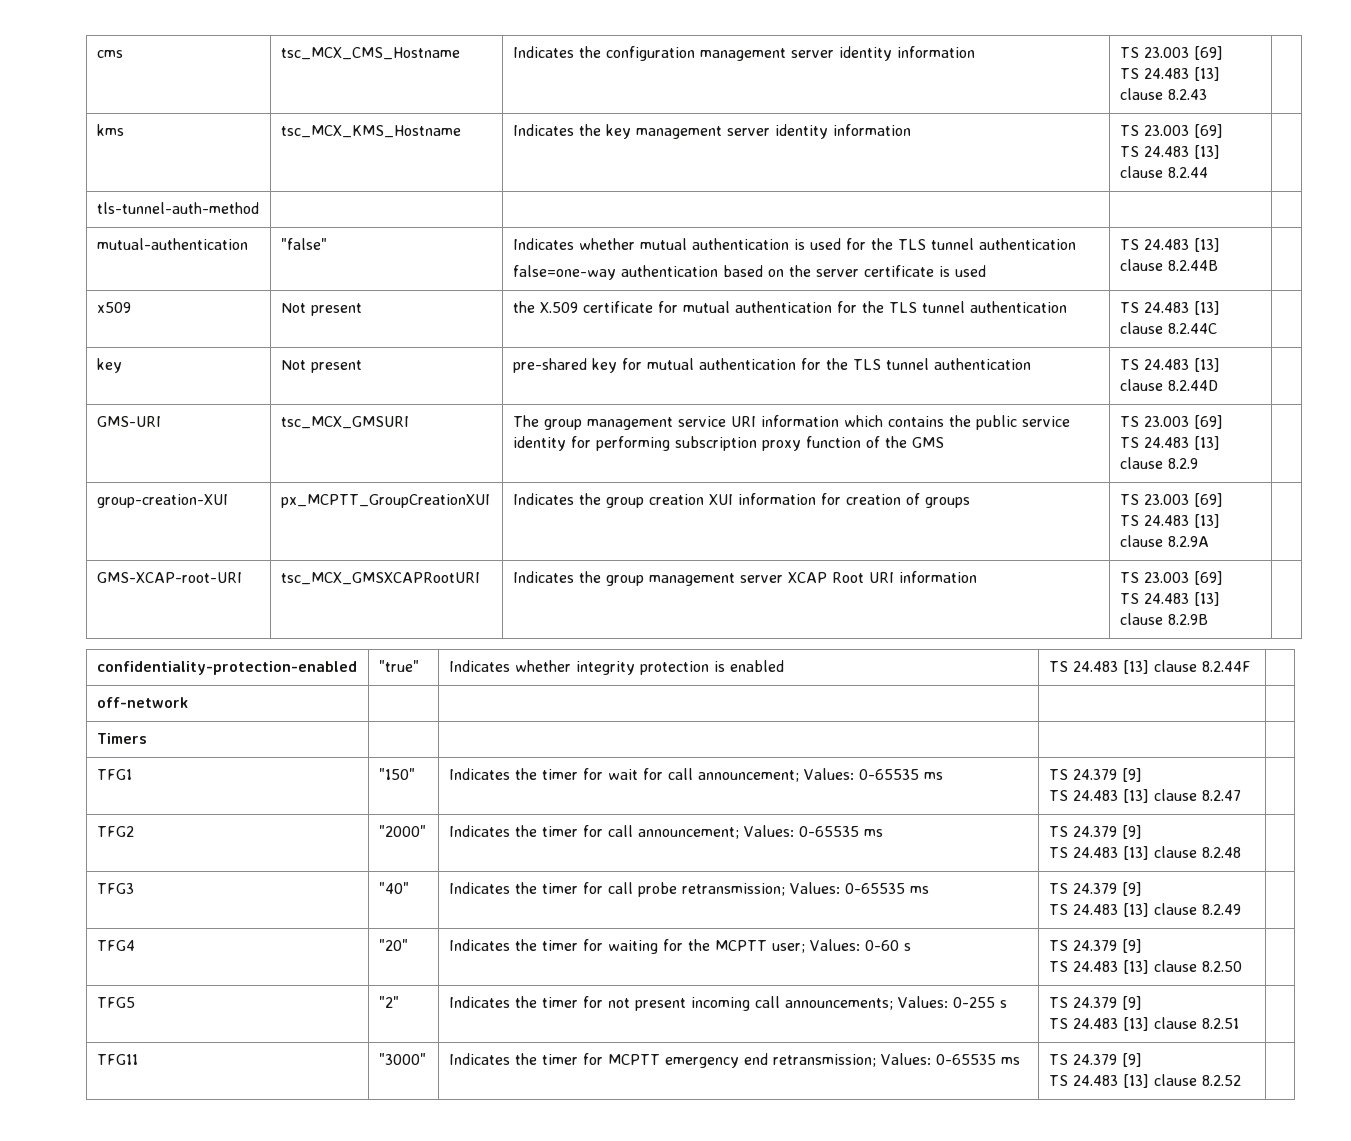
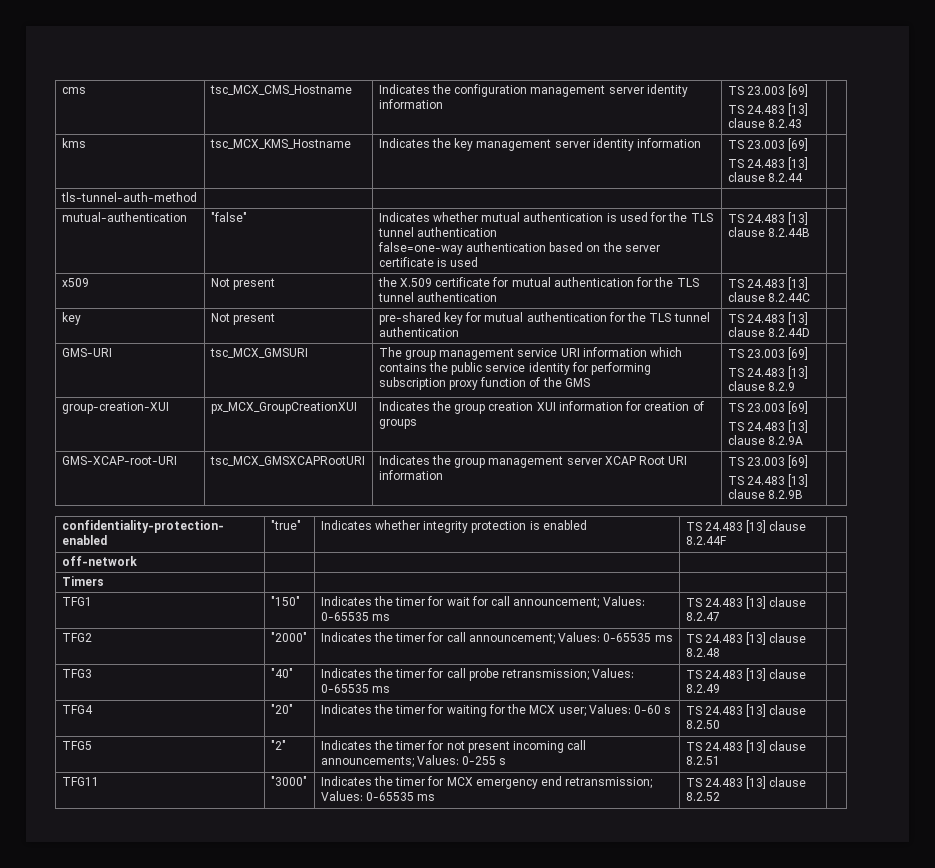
- group-creation-XUI | px_MCPTT_GroupCreationXUI | Indicates the group creation XUI information for creation of groups | TS 23.003 [69]
+ group-creation-XUI | px_MCX_GroupCreationXUI | Indicates the group creation XUI information for creation of groups | TS 23.003 [69]
- TFG1 | "150" | Indicates the timer for wait for call announcement; Values: 0-65535 ms | TS 24.379 [9]
- TS 24.483 [13] clause 8.2.47 |
+ TFG1 | "150" | Indicates the timer for wait for call announcement; Values: 0-65535 ms | TS 24.483 [13] clause 8.2.47 |
- TFG2 | "2000" | Indicates the timer for call announcement; Values: 0-65535 ms | TS 24.379 [9]
- TS 24.483 [13] clause 8.2.48 |
+ TFG2 | "2000" | Indicates the timer for call announcement; Values: 0-65535 ms | TS 24.483 [13] clause 8.2.48 |
- TFG3 | "40" | Indicates the timer for call probe retransmission; Values: 0-65535 ms | TS 24.379 [9]
- TS 24.483 [13] clause 8.2.49 |
+ TFG3 | "40" | Indicates the timer for call probe retransmission; Values: 0-65535 ms | TS 24.483 [13] clause 8.2.49 |
- TFG4 | "20" | Indicates the timer for waiting for the MCPTT user; Values: 0-60 s | TS 24.379 [9]
- TS 24.483 [13] clause 8.2.50 |
+ TFG4 | "20" | Indicates the timer for waiting for the MCX user; Values: 0-60 s | TS 24.483 [13] clause 8.2.50 |
- TFG5 | "2" | Indicates the timer for not present incoming call announcements; Values: 0-255 s | TS 24.379 [9]
- TS 24.483 [13] clause 8.2.51 |
+ TFG5 | "2" | Indicates the timer for not present incoming call announcements; Values: 0-255 s | TS 24.483 [13] clause 8.2.51 |
- TFG11 | "3000" | Indicates the timer for MCPTT emergency end retransmission; Values: 0-65535 ms | TS 24.379 [9]
- TS 24.483 [13] clause 8.2.52 |
+ TFG11 | "3000" | Indicates the timer for MCX emergency end retransmission; Values: 0-65535 ms | TS 24.483 [13] clause 8.2.52 |

